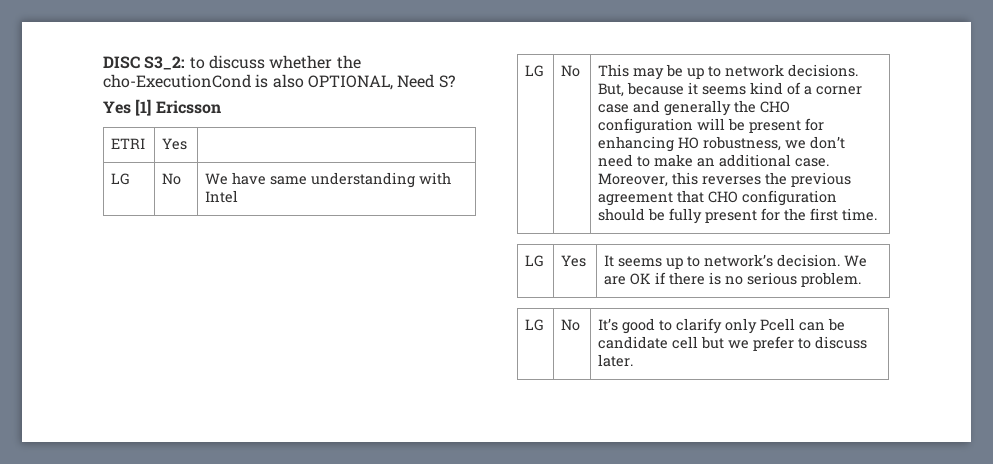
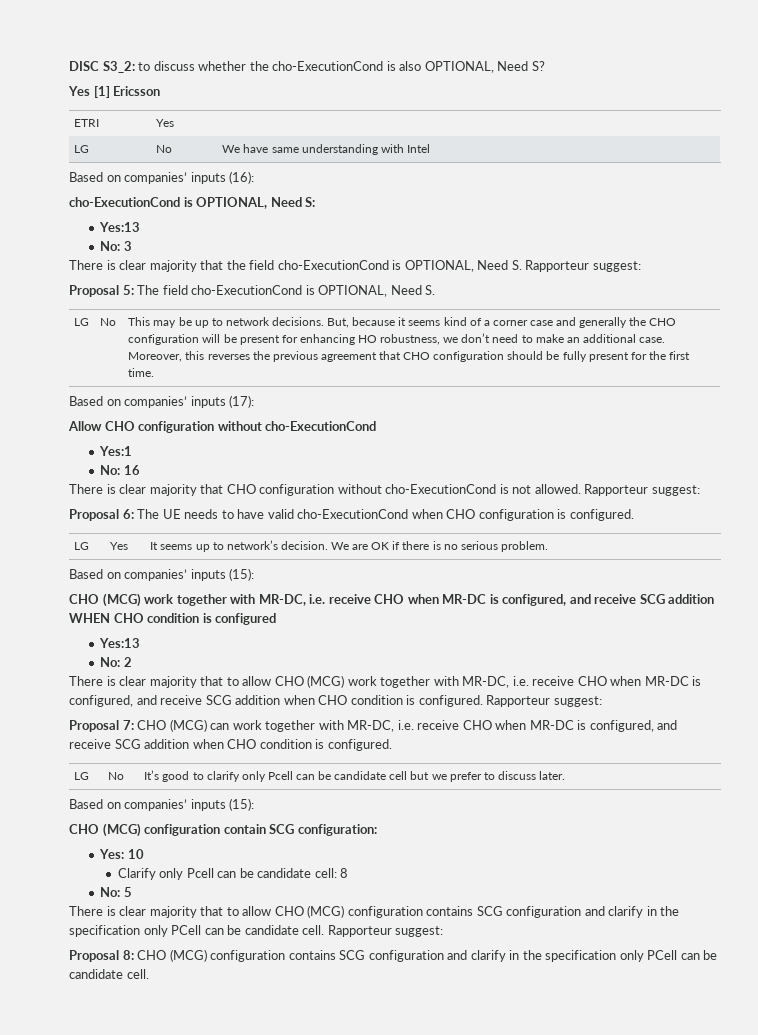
+ Based on companies’ inputs (16):
+ cho-ExecutionCond is OPTIONAL, Need S:
+ Yes:13
+ No: 3
+ There is clear majority that the field cho-ExecutionCond is OPTIONAL, Need S. Rapporteur suggest:
+ Proposal 5: The field cho-ExecutionCond is OPTIONAL, Need S.
+ Based on companies’ inputs (17):
+ Allow CHO configuration without cho-ExecutionCond
+ Yes:1
+ No: 16
+ There is clear majority that CHO configuration without cho-ExecutionCond is not allowed. Rapporteur suggest:
+ Proposal 6: The UE needs to have valid cho-ExecutionCond when CHO configuration is configured.
  LG | Yes | It seems up to network’s decision. We are OK if there is no serious problem.
+ Based on companies’ inputs (15):
+ CHO (MCG) work together with MR-DC, i.e. receive CHO when MR-DC is configured, and receive SCG addition WHEN CHO condition is configured
+ Yes:13
+ No: 2
+ There is clear majority that to allow CHO (MCG) work together with MR-DC, i.e. receive CHO when MR-DC is configured, and receive SCG addition when CHO condition is configured. Rapporteur suggest:
+ Proposal 7: CHO (MCG) can work together with MR-DC, i.e. receive CHO when MR-DC is configured, and receive SCG addition when CHO condition is configured.
  LG | No | It’s good to clarify only Pcell can be candidate cell but we prefer to discuss later.
+ Based on companies’ inputs (15):
+ CHO (MCG) configuration contain SCG configuration:
+ Yes: 10
+ Clarify only Pcell can be candidate cell: 8
+ No: 5
+ There is clear majority that to allow CHO (MCG) configuration contains SCG configuration and clarify in the specification only PCell can be candidate cell. Rapporteur suggest:
+ Proposal 8: CHO (MCG) configuration contains SCG configuration and clarify in the specification only PCell can be candidate cell.

